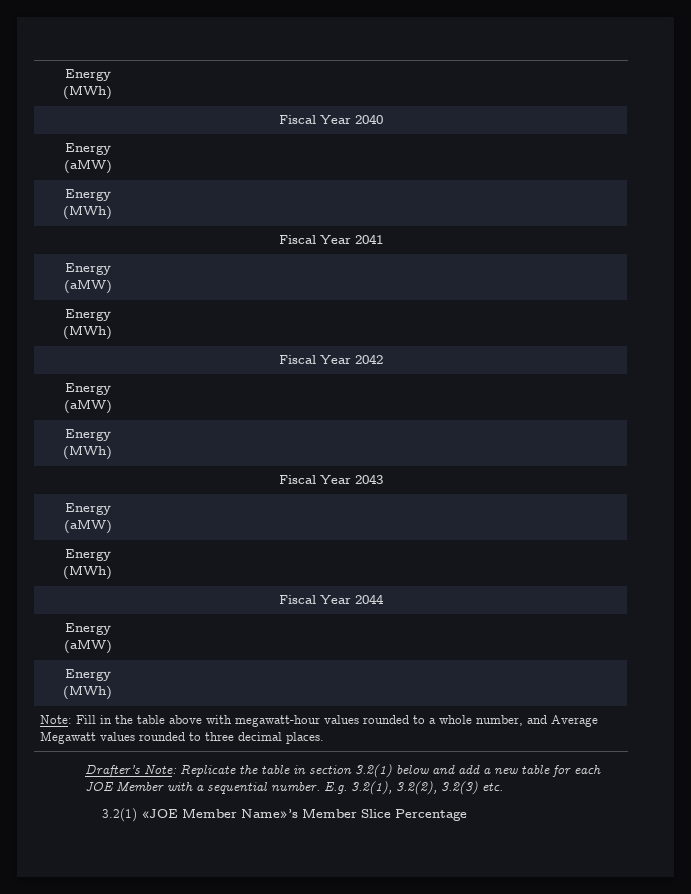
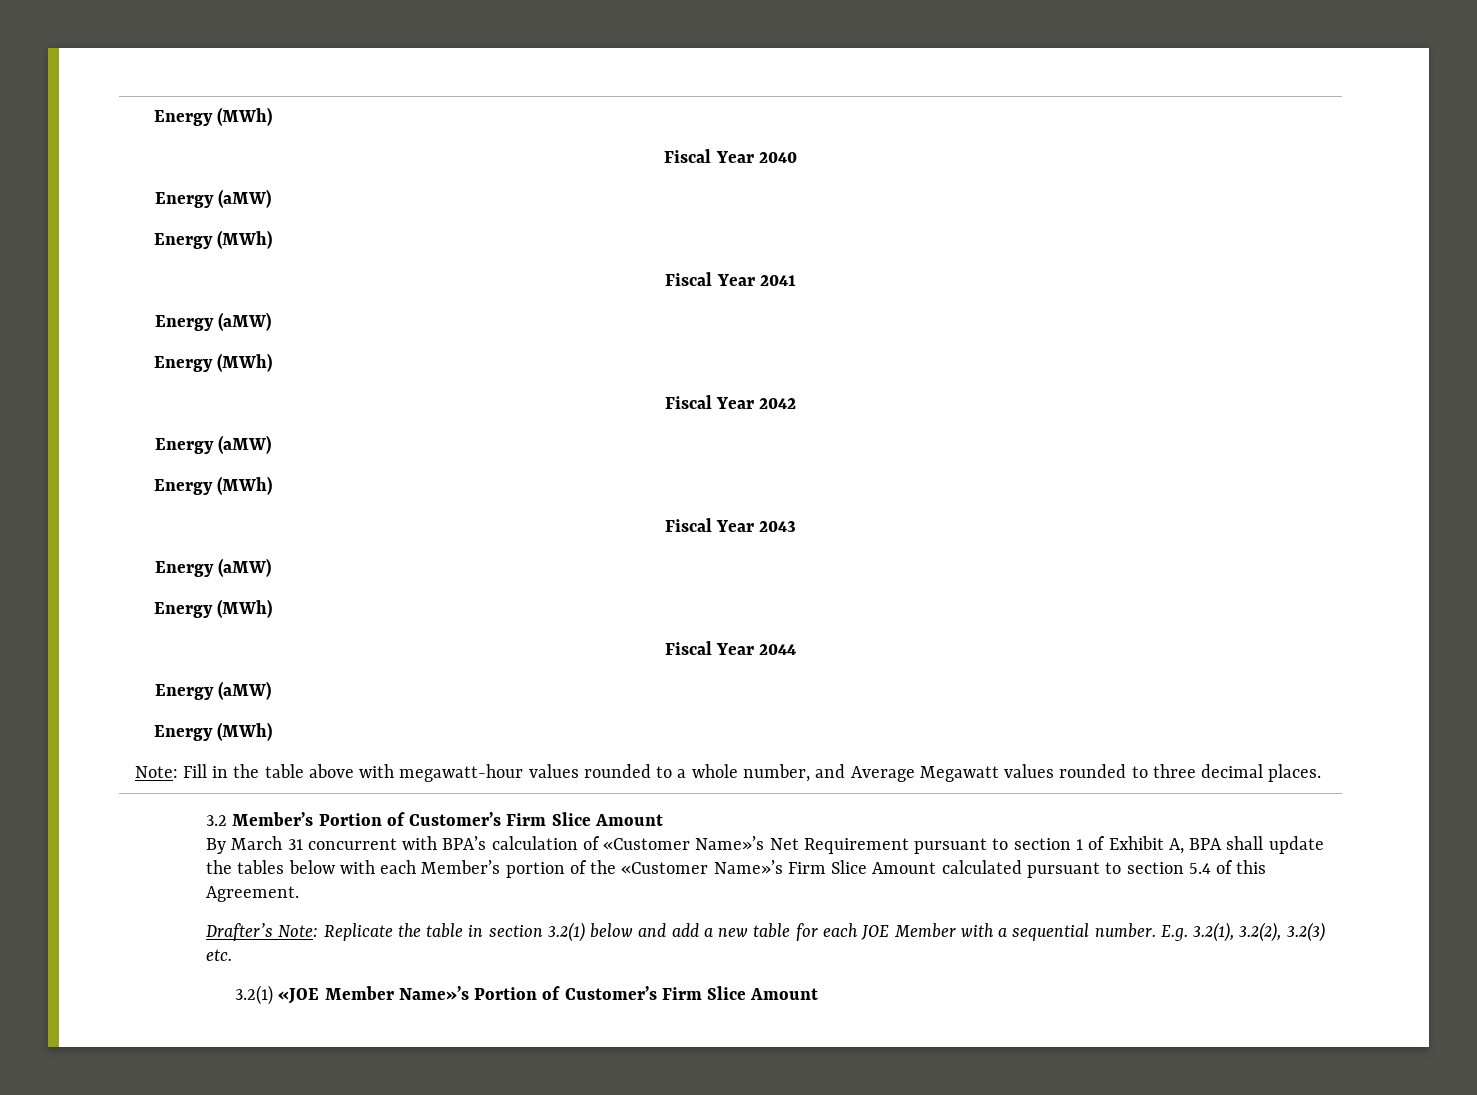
+ 3.2 Member’s Portion of Customer’s Firm Slice Amount
+ By March 31 concurrent with BPA’s calculation of «Customer Name»’s Net Requirement pursuant to section 1 of Exhibit A, BPA shall update the tables below with each Member’s portion of the «Customer Name»’s Firm Slice Amount calculated pursuant to section 5.4 of this Agreement.
- 3.2(1) «JOE Member Name»’s Member Slice Percentage
+ 3.2(1) «JOE Member Name»’s Portion of Customer’s Firm Slice Amount

